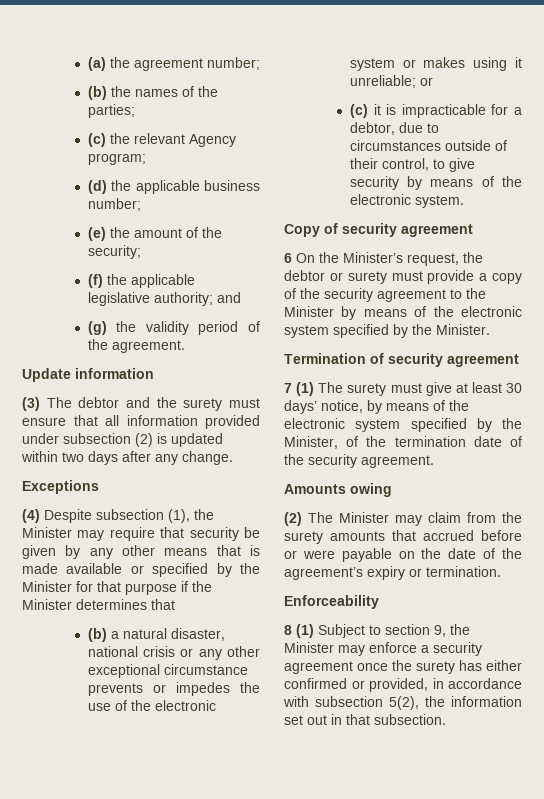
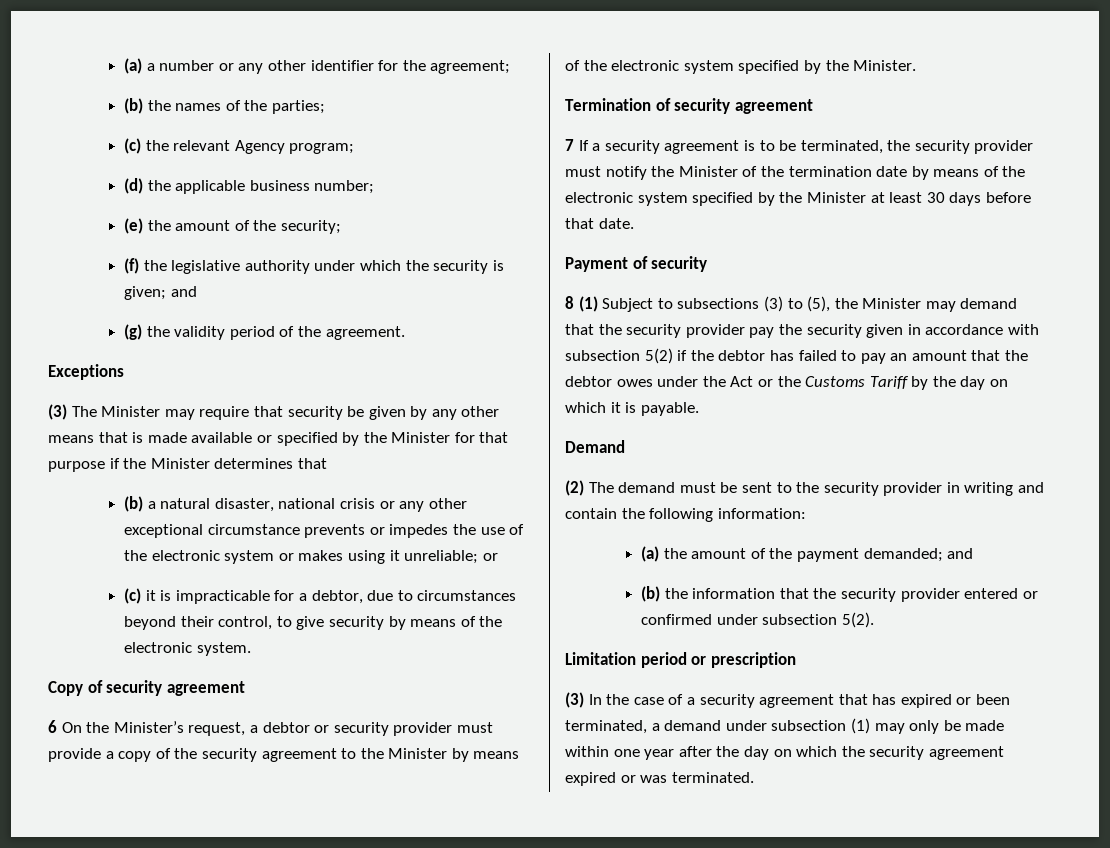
- (a) the agreement number;
+ (a) a number or any other identifier for the agreement;
- (f) the applicable legislative authority; and
+ (f) the legislative authority under which the security is given; and
- Update information
+ Exceptions
- (3) The debtor and the surety must ensure that all information provided under subsection (2) is updated within two days after any change.
- Exceptions
- (4) Despite subsection (1), the Minister may require that security be given by any other means that is made available or specified by the Minister for that purpose if the Minister determines that
+ (3) The Minister may require that security be given by any other means that is made available or specified by the Minister for that purpose if the Minister determines that
- (c) it is impracticable for a debtor, due to circumstances outside of their control, to give security by means of the electronic system.
+ (c) it is impracticable for a debtor, due to circumstances beyond their control, to give security by means of the electronic system.
- 6 On the Minister’s request, the debtor or surety must provide a copy of the security agreement to the Minister by means of the electronic system specified by the Minister.
+ 6 On the Minister’s request, a debtor or security provider must provide a copy of the security agreement to the Minister by means of the electronic system specified by the Minister.
- 7 (1) The surety must give at least 30 days’ notice, by means of the electronic system specified by the Minister, of the termination date of the security agreement.
- Amounts owing
- (2) The Minister may claim from the surety amounts that accrued before or were payable on the date of the agreement’s expiry or termination.
- Enforceability
- 8 (1) Subject to section 9, the Minister may enforce a security agreement once the surety has either confirmed or provided, in accordance with subsection 5(2), the information set out in that subsection.
+ 7 If a security agreement is to be terminated, the security provider must notify the Minister of the termination date by means of the electronic system specified by the Minister at least 30 days before that date.
+ Payment of security
+ 8 (1) Subject to subsections (3) to (5), the Minister may demand that the security provider pay the security given in accordance with subsection 5(2) if the debtor has failed to pay an amount that the debtor owes under the Act or the Customs Tariff by the day on which it is payable.
+ Demand
+ (2) The demand must be sent to the security provider in writing and contain the following information:
+ (a) the amount of the payment demanded; and
+ (b) the information that the security provider entered or confirmed under subsection 5(2).
+ Limitation period or prescription
+ (3) In the case of a security agreement that has expired or been terminated, a demand under subsection (1) may only be made within one year after the day on which the security agreement expired or was terminated.

